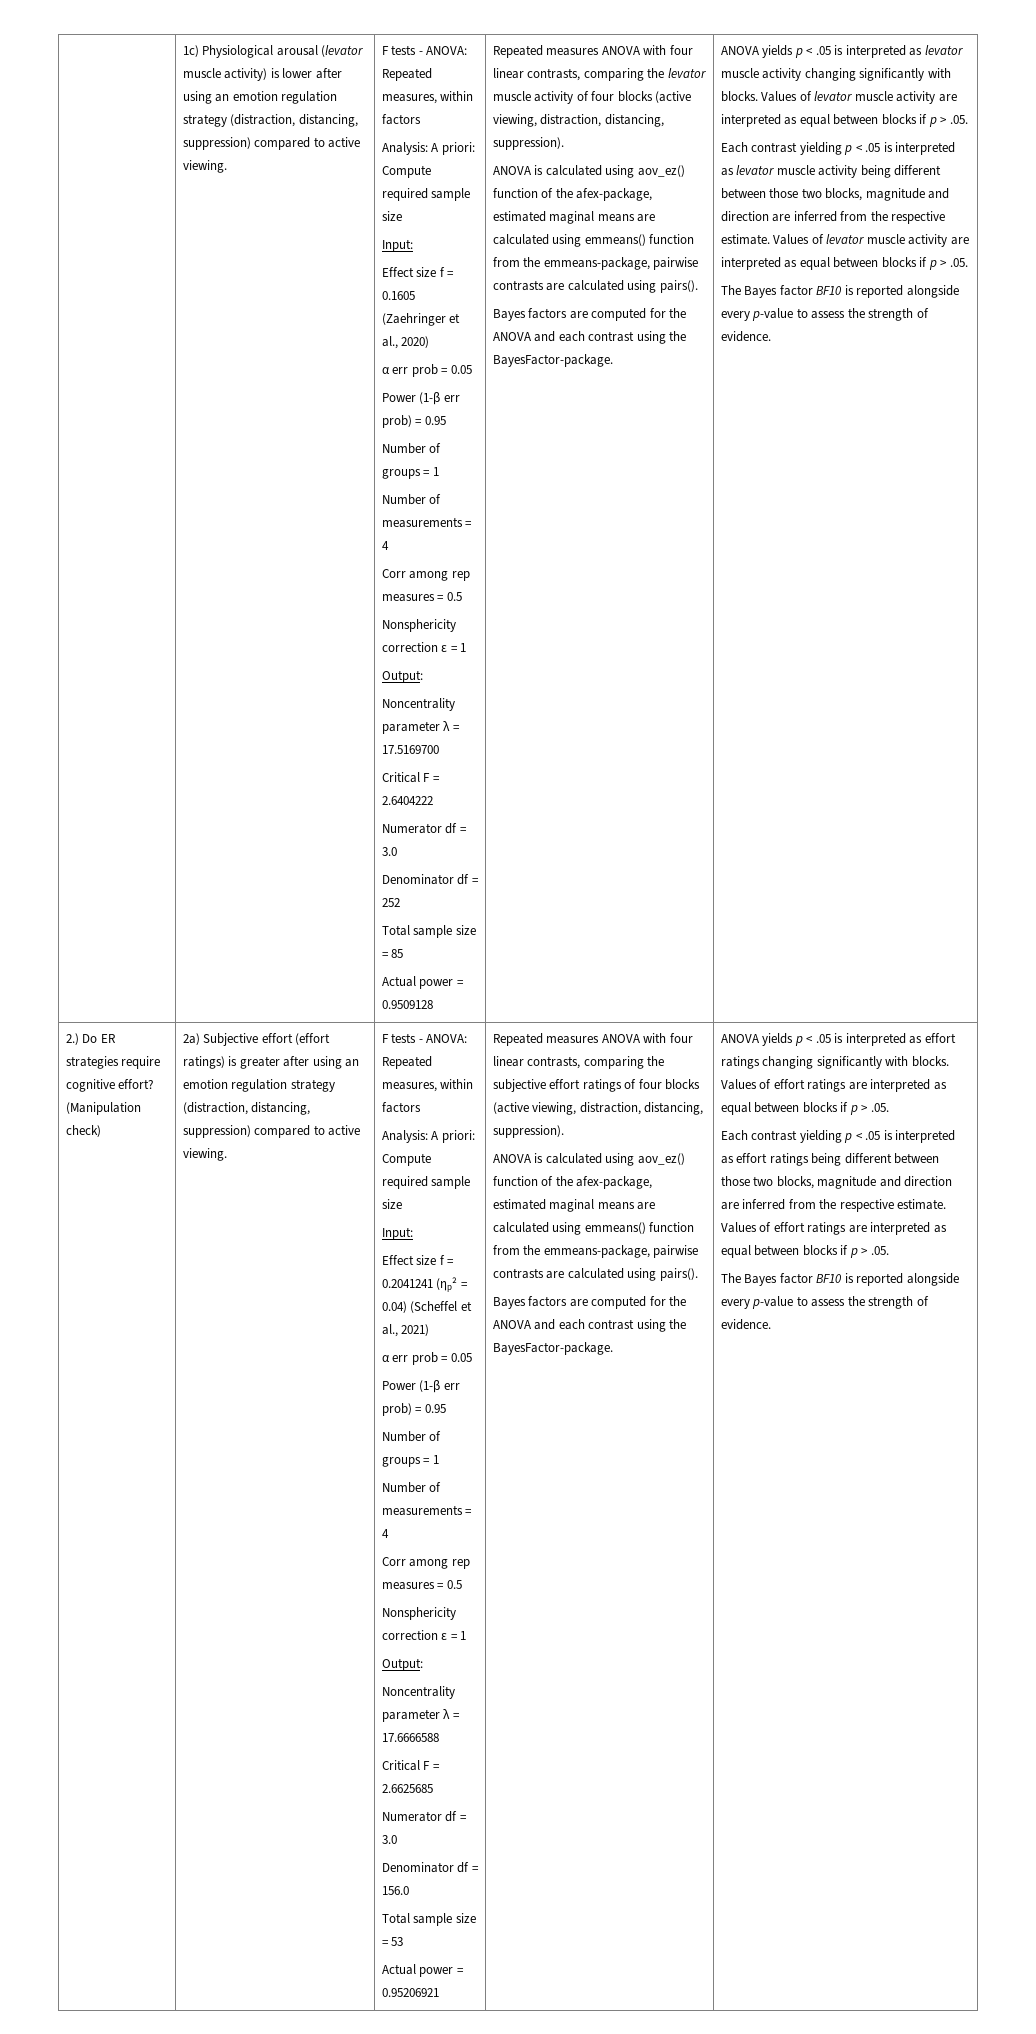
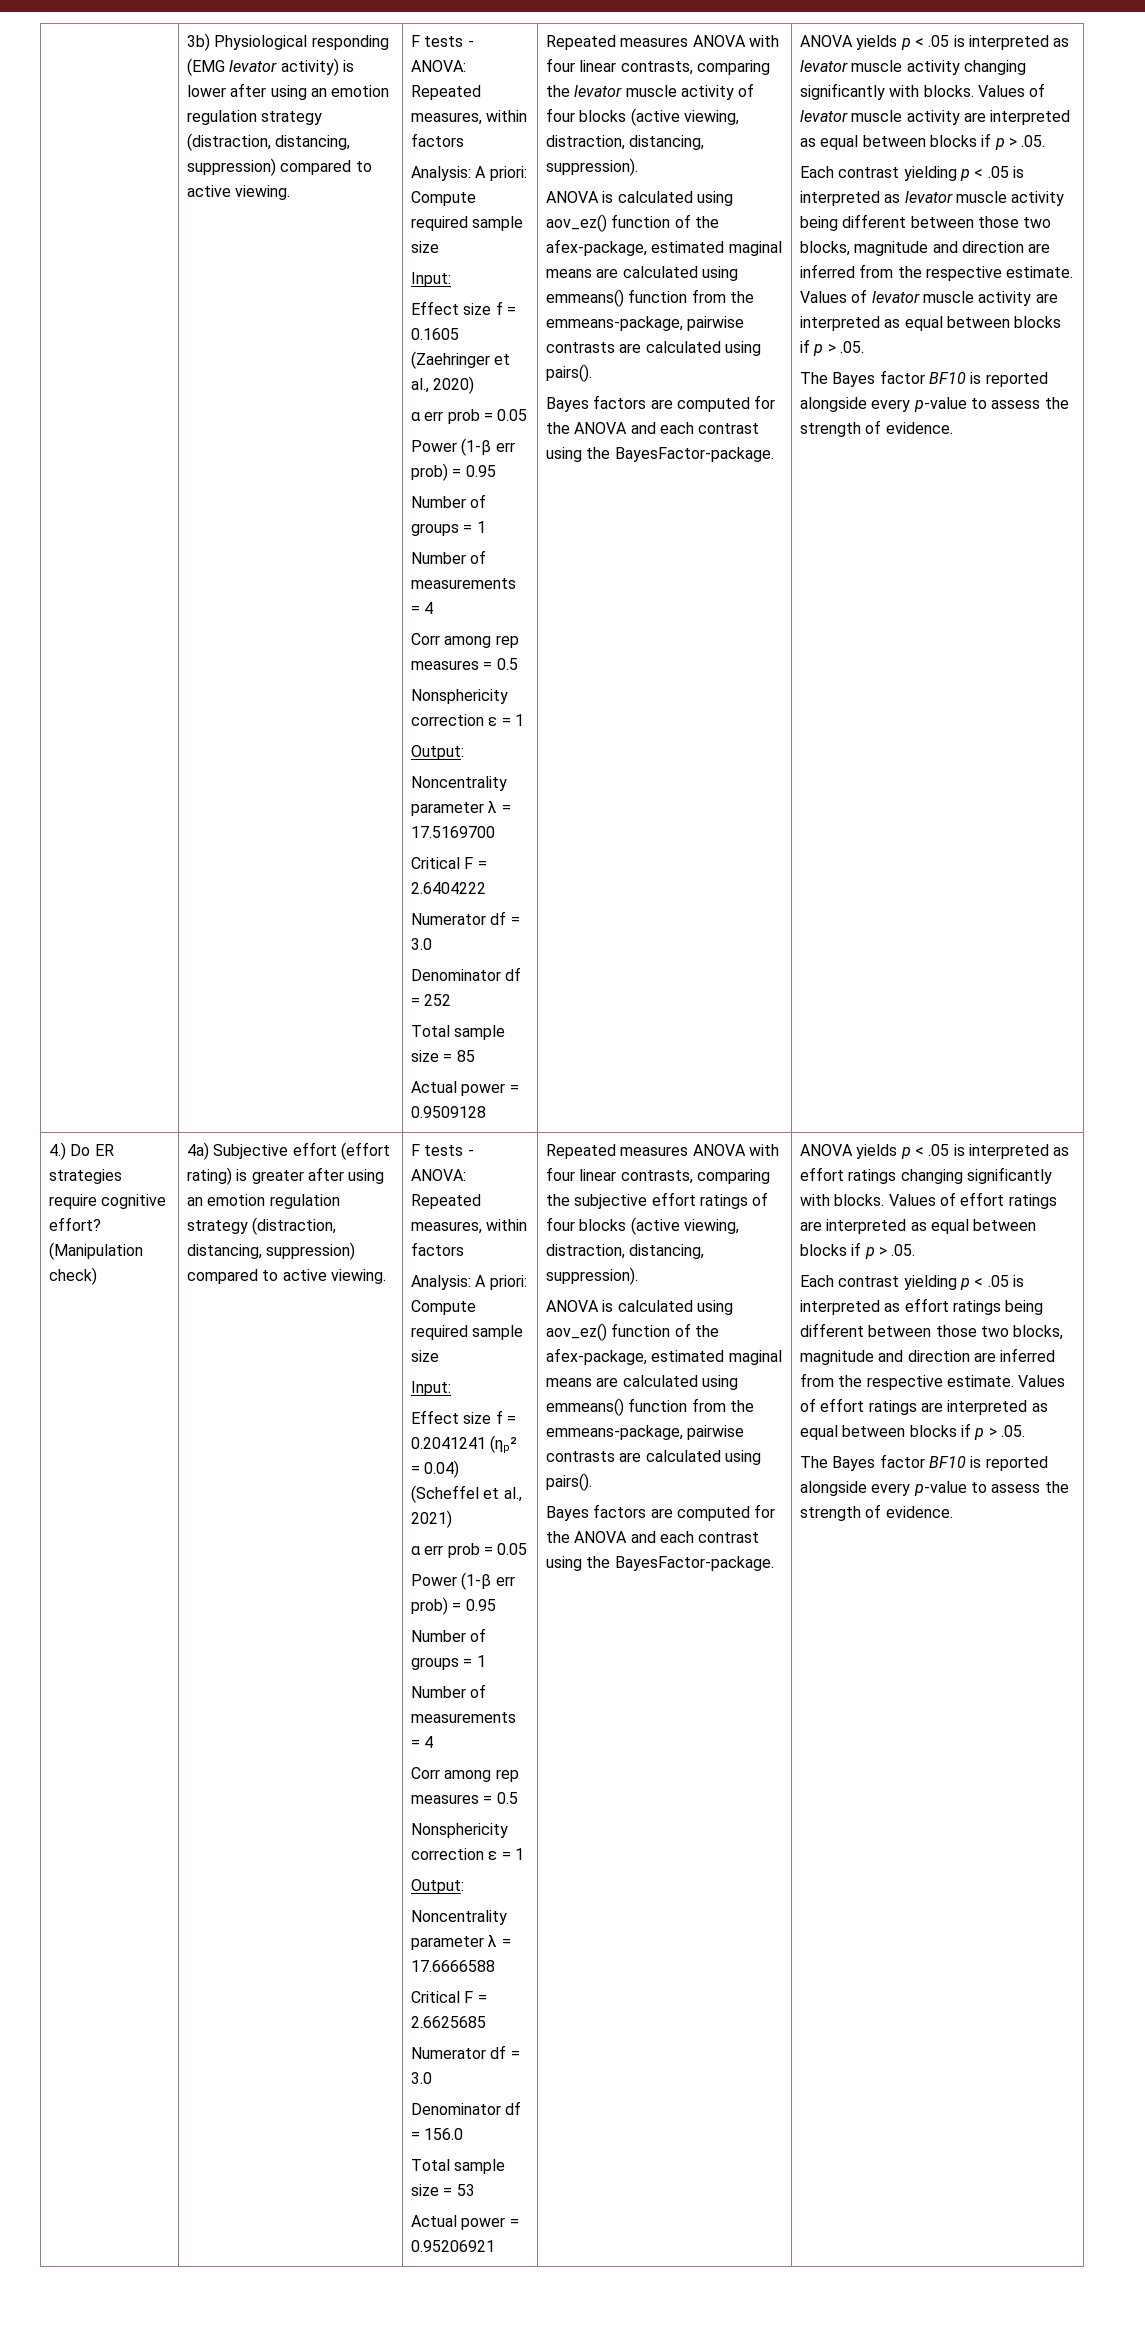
- 1c) Physiological arousal (levator muscle activity) is lower after using an emotion regulation strategy (distraction, distancing, suppression) compared to active viewing.
+ 3b) Physiological responding (EMG levator activity) is lower after using an emotion regulation strategy (distraction, distancing, suppression) compared to active viewing.
- 2.) Do ER strategies require cognitive effort?
+ 4.) Do ER strategies require cognitive effort?
- 2a) Subjective effort (effort ratings) is greater after using an emotion regulation strategy (distraction, distancing, suppression) compared to active viewing.
+ 4a) Subjective effort (effort rating) is greater after using an emotion regulation strategy (distraction, distancing, suppression) compared to active viewing.

